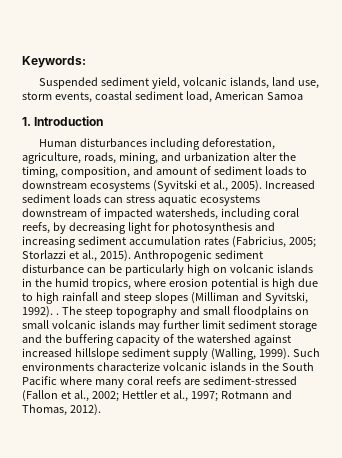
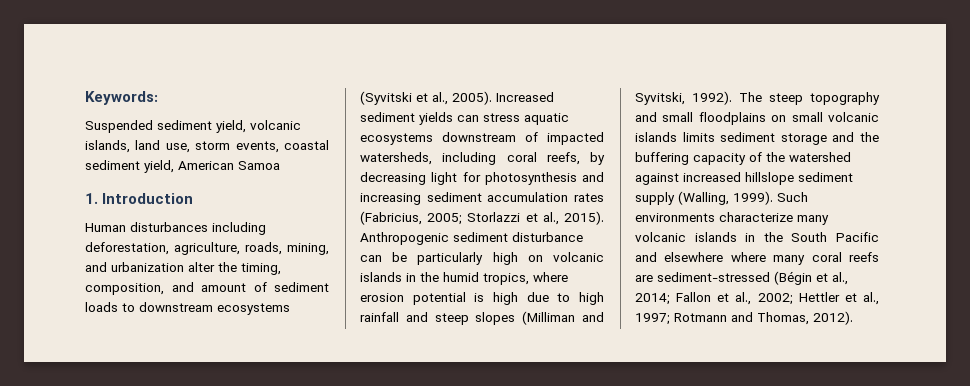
- Suspended sediment yield, volcanic islands, land use, storm events, coastal sediment load, American Samoa
+ Suspended sediment yield, volcanic islands, land use, storm events, coastal sediment yield, American Samoa
- Increased sediment loads can stress aquatic ecosystems downstream of impacted watersheds, including coral reefs, by decreasing light for photosynthesis and increasing sediment accumulation rates (Fabricius, 2005; Storlazzi et al., 2015).
+ Increased sediment yields can stress aquatic ecosystems downstream of impacted watersheds, including coral reefs, by decreasing light for photosynthesis and increasing sediment accumulation rates (Fabricius, 2005; Storlazzi et al., 2015).
- Anthropogenic sediment disturbance can be particularly high on volcanic islands in the humid tropics, where erosion potential is high due to high rainfall and steep slopes (Milliman and Syvitski, 1992). .
+ Anthropogenic sediment disturbance can be particularly high on volcanic islands in the humid tropics, where erosion potential is high due to high rainfall and steep slopes (Milliman and Syvitski, 1992).
- The steep topography and small floodplains on small volcanic islands may further limit sediment storage and the buffering capacity of the watershed against increased hillslope sediment supply (Walling, 1999).
+ The steep topography and small floodplains on small volcanic islands limits sediment storage and the buffering capacity of the watershed against increased hillslope sediment supply (Walling, 1999).
- Such environments characterize volcanic islands in the South Pacific where many coral reefs are sediment-stressed (Fallon et al., 2002; Hettler et al., 1997; Rotmann and Thomas, 2012).
+ Such environments characterize many volcanic islands in the South Pacific and elsewhere where many coral reefs are sediment-stressed (Bégin et al., 2014; Fallon et al., 2002; Hettler et al., 1997; Rotmann and Thomas, 2012).

